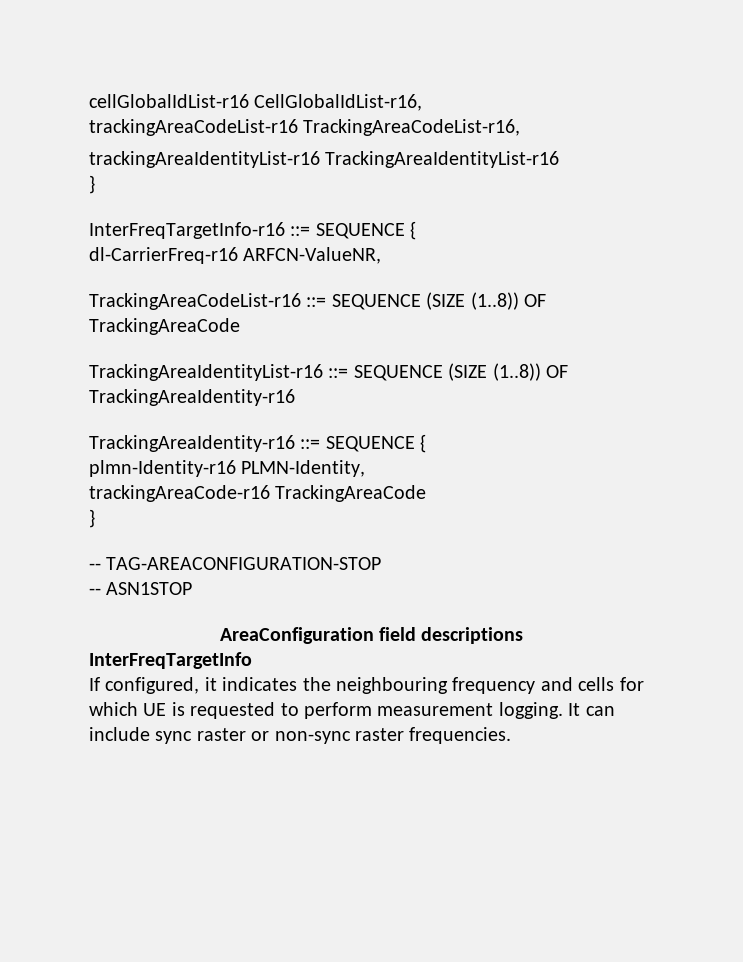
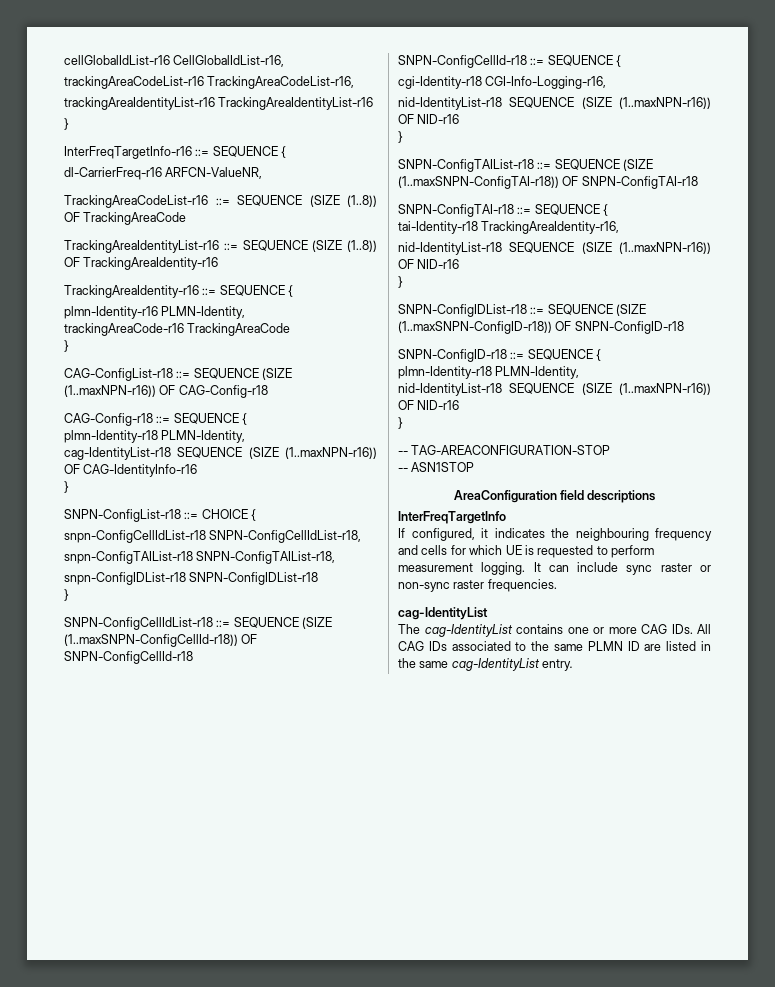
+ CAG-ConfigList-r18 ::= SEQUENCE (SIZE (1..maxNPN-r16)) OF CAG-Config-r18
+ CAG-Config-r18 ::= SEQUENCE {
+ plmn-Identity-r18 PLMN-Identity,
+ cag-IdentityList-r18 SEQUENCE (SIZE (1..maxNPN-r16)) OF CAG-IdentityInfo-r16
+ }
+ SNPN-ConfigList-r18 ::= CHOICE {
+ snpn-ConfigCellIdList-r18 SNPN-ConfigCellIdList-r18,
+ snpn-ConfigTAIList-r18 SNPN-ConfigTAIList-r18,
+ snpn-ConfigIDList-r18 SNPN-ConfigIDList-r18
+ }
+ SNPN-ConfigCellIdList-r18 ::= SEQUENCE (SIZE (1..maxSNPN-ConfigCellId-r18)) OF SNPN-ConfigCellId-r18
+ SNPN-ConfigCellId-r18 ::= SEQUENCE {
+ cgi-Identity-r18 CGI-Info-Logging-r16,
+ nid-IdentityList-r18 SEQUENCE (SIZE (1..maxNPN-r16)) OF NID-r16
+ }
+ SNPN-ConfigTAIList-r18 ::= SEQUENCE (SIZE (1..maxSNPN-ConfigTAI-r18)) OF SNPN-ConfigTAI-r18
+ SNPN-ConfigTAI-r18 ::= SEQUENCE {
+ tai-Identity-r18 TrackingAreaIdentity-r16,
+ nid-IdentityList-r18 SEQUENCE (SIZE (1..maxNPN-r16)) OF NID-r16
+ }
+ SNPN-ConfigIDList-r18 ::= SEQUENCE (SIZE (1..maxSNPN-ConfigID-r18)) OF SNPN-ConfigID-r18
+ SNPN-ConfigID-r18 ::= SEQUENCE {
+ plmn-Identity-r18 PLMN-Identity,
+ nid-IdentityList-r18 SEQUENCE (SIZE (1..maxNPN-r16)) OF NID-r16
+ }
  It can include sync raster or non-sync raster frequencies.
+ cag-IdentityList
+ The cag-IdentityList contains one or more CAG IDs. All CAG IDs associated to the same PLMN ID are listed in the same cag-IdentityList entry.

